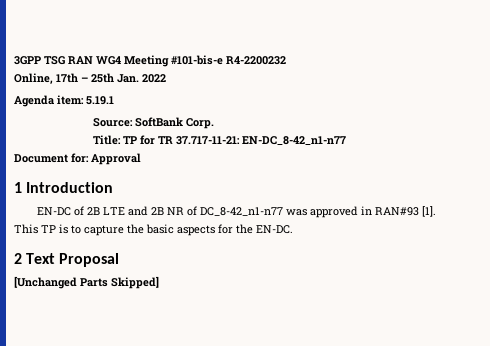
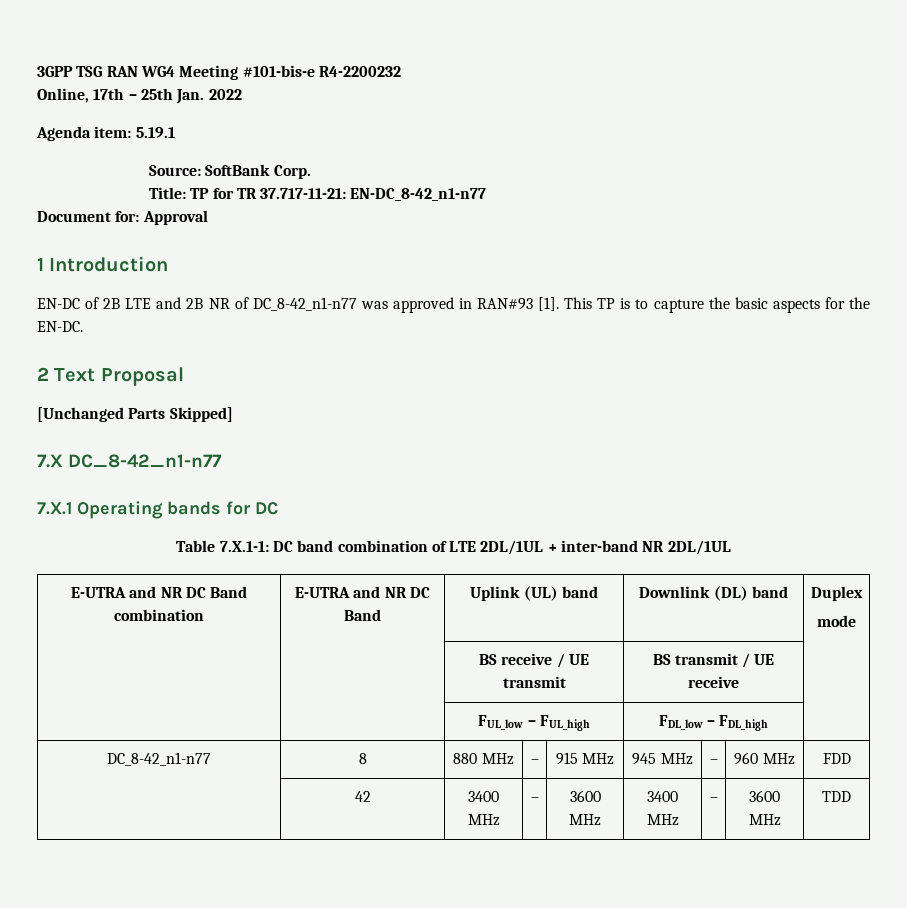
+ 7.X DC_8-42_n1-n77
+ 7.X.1 Operating bands for DC
+ Table 7.X.1-1: DC band combination of LTE 2DL/1UL + inter-band NR 2DL/1UL
+ E-UTRA and NR DC Band combination | E-UTRA and NR DC Band | Uplink (UL) band | Downlink (DL) band | Duplex
+ mode
+ | | BS receive / UE transmit | BS transmit / UE receive |
+ | | FUL_low – FUL_high | FDL_low – FDL_high |
+ DC_8-42_n1-n77 | 8 | 880 MHz | – | 915 MHz | 945 MHz | – | 960 MHz | FDD
+ | 42 | 3400 MHz | – | 3600 MHz | 3400 MHz | – | 3600 MHz | TDD

